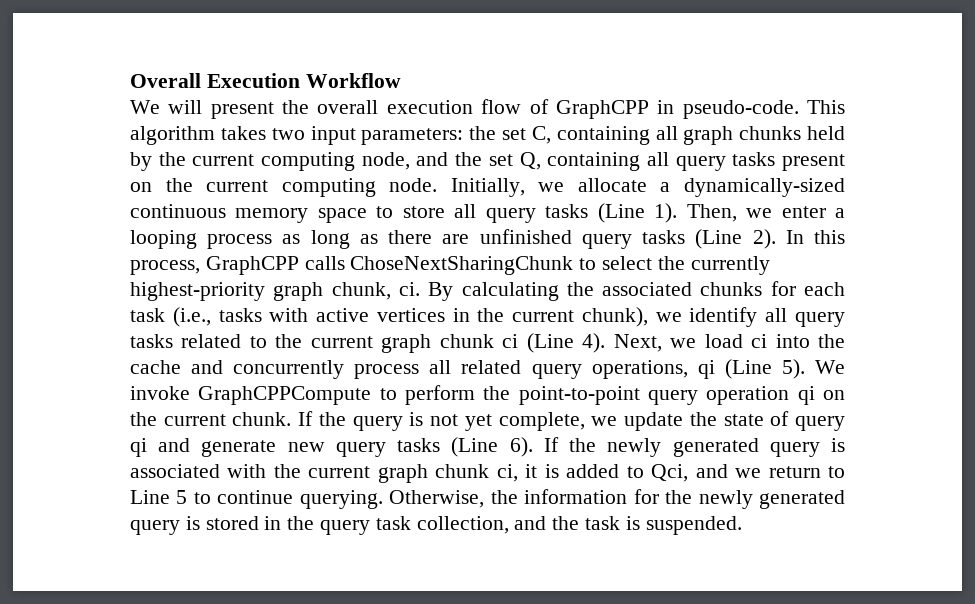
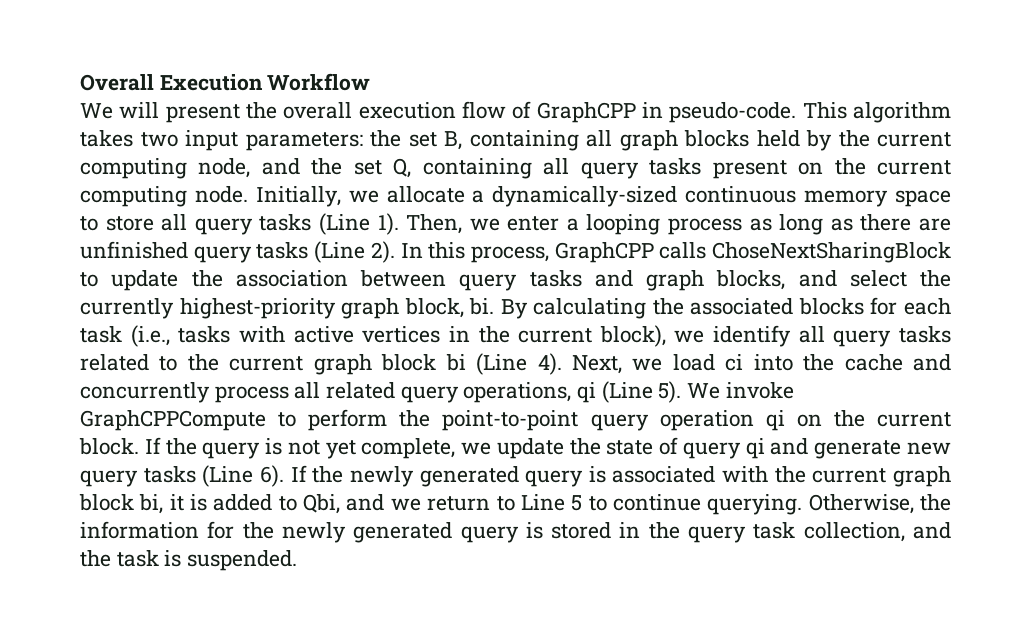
- This algorithm takes two input parameters: the set C, containing all graph chunks held by the current computing node, and the set Q, containing all query tasks present on the current computing node.
+ This algorithm takes two input parameters: the set B, containing all graph blocks held by the current computing node, and the set Q, containing all query tasks present on the current computing node.
- In this process, GraphCPP calls ChoseNextSharingChunk to select the currently highest-priority graph chunk, ci.
+ In this process, GraphCPP calls ChoseNextSharingBlock to update the association between query tasks and graph blocks, and select the currently highest-priority graph block, bi.
- By calculating the associated chunks for each task (i.e., tasks with active vertices in the current chunk), we identify all query tasks related to the current graph chunk ci (Line 4).
+ By calculating the associated blocks for each task (i.e., tasks with active vertices in the current block), we identify all query tasks related to the current graph block bi (Line 4).
- We invoke GraphCPPCompute to perform the point-to-point query operation qi on the current chunk.
+ We invoke GraphCPPCompute to perform the point-to-point query operation qi on the current block.
- If the newly generated query is associated with the current graph chunk ci, it is added to Qci, and we return to Line 5 to continue querying.
+ If the newly generated query is associated with the current graph block bi, it is added to Qbi, and we return to Line 5 to continue querying.

